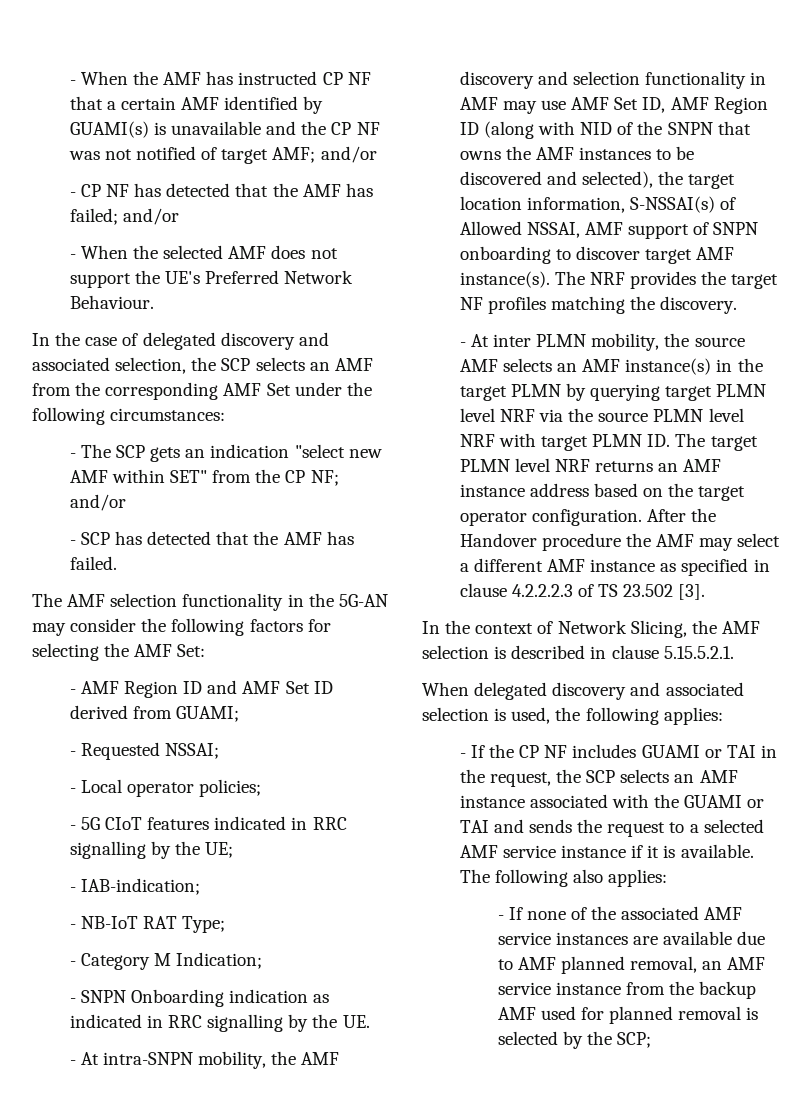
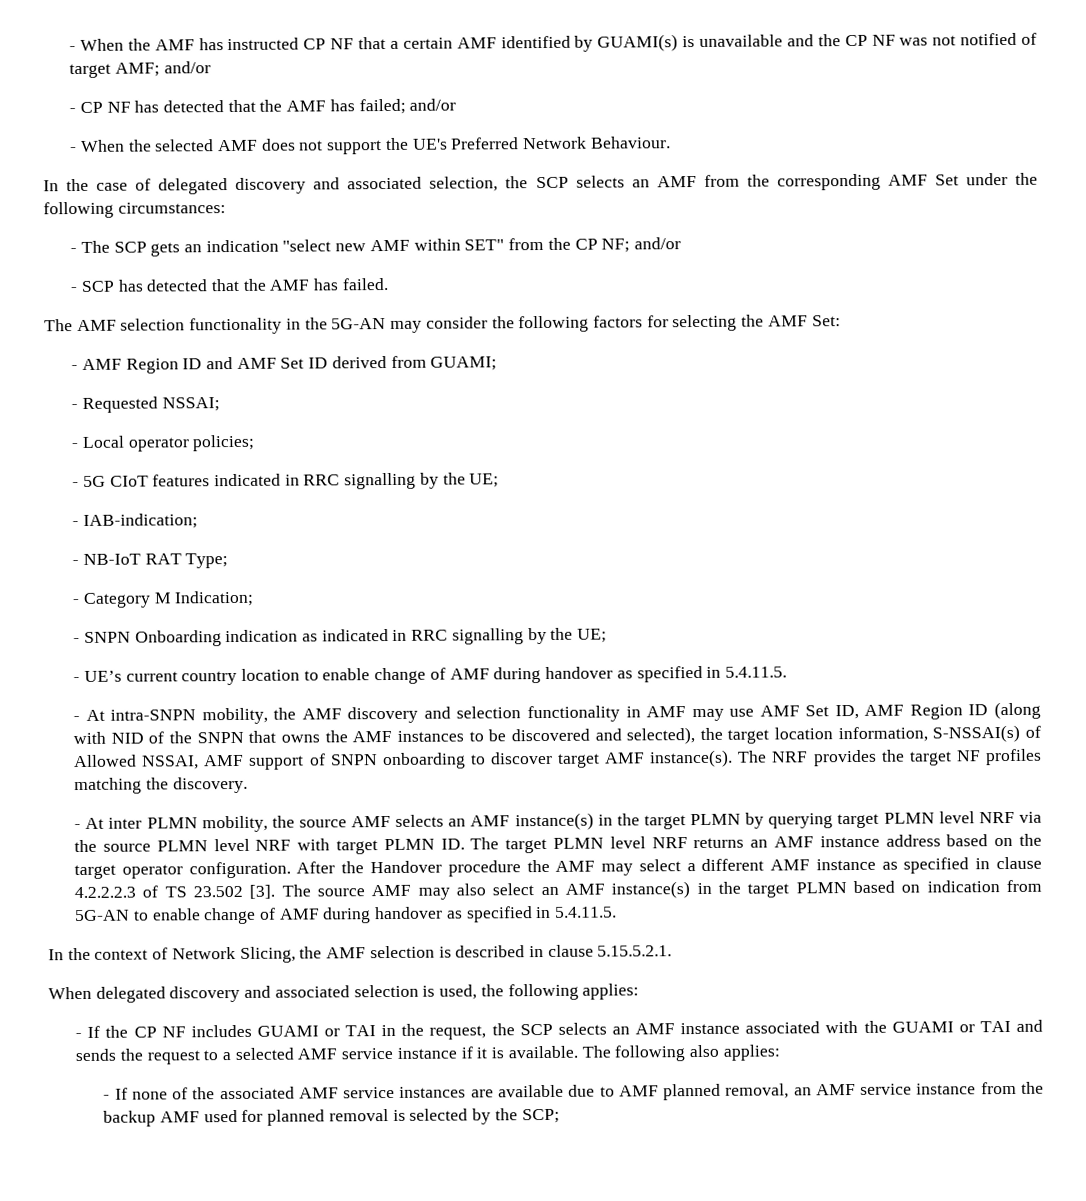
- - SNPN Onboarding indication as indicated in RRC signalling by the UE.
+ - SNPN Onboarding indication as indicated in RRC signalling by the UE;
+ - UE’s current country location to enable change of AMF during handover as specified in 5.4.11.5.
+ The source AMF may also select an AMF instance(s) in the target PLMN based on indication from 5G-AN to enable change of AMF during handover as specified in 5.4.11.5.

